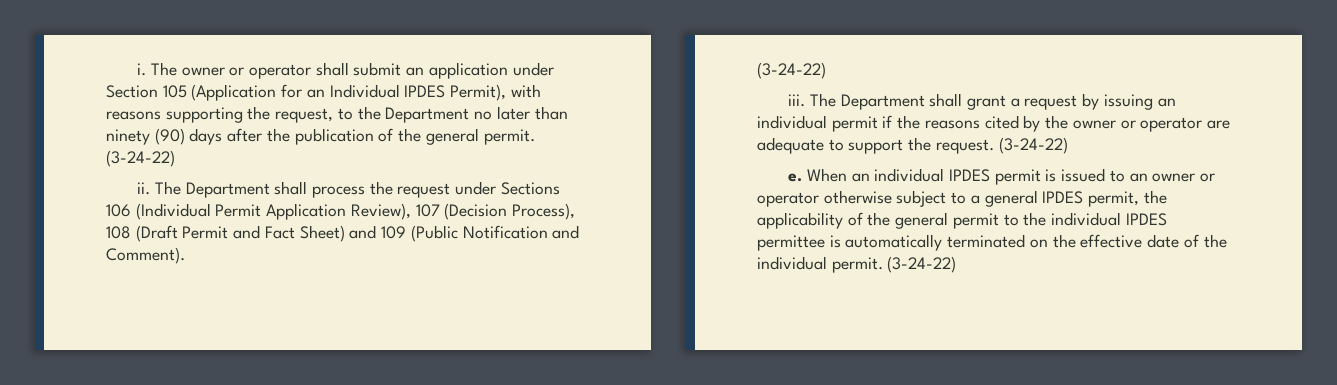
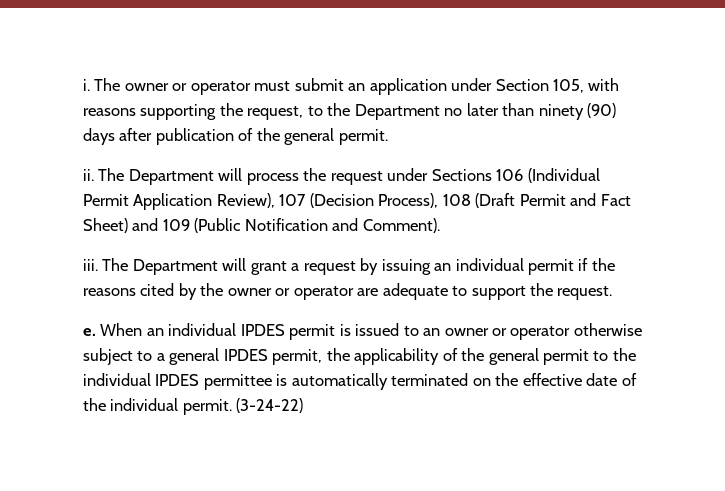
- The owner or operator shall submit an application under Section 105 (Application for an Individual IPDES Permit), with reasons supporting the request, to the Department no later than ninety (90) days after the publication of the general permit. (3-24-22)
+ The owner or operator must submit an application under Section 105, with reasons supporting the request, to the Department no later than ninety (90) days after publication of the general permit.
- The Department shall process the request under Sections 106 (Individual Permit Application Review), 107 (Decision Process), 108 (Draft Permit and Fact Sheet) and 109 (Public Notification and Comment).
- (3-24-22)
+ The Department will process the request under Sections 106 (Individual Permit Application Review), 107 (Decision Process), 108 (Draft Permit and Fact Sheet) and 109 (Public Notification and Comment).
- The Department shall grant a request by issuing an individual permit if the reasons cited by the owner or operator are adequate to support the request. (3-24-22)
+ The Department will grant a request by issuing an individual permit if the reasons cited by the owner or operator are adequate to support the request.

